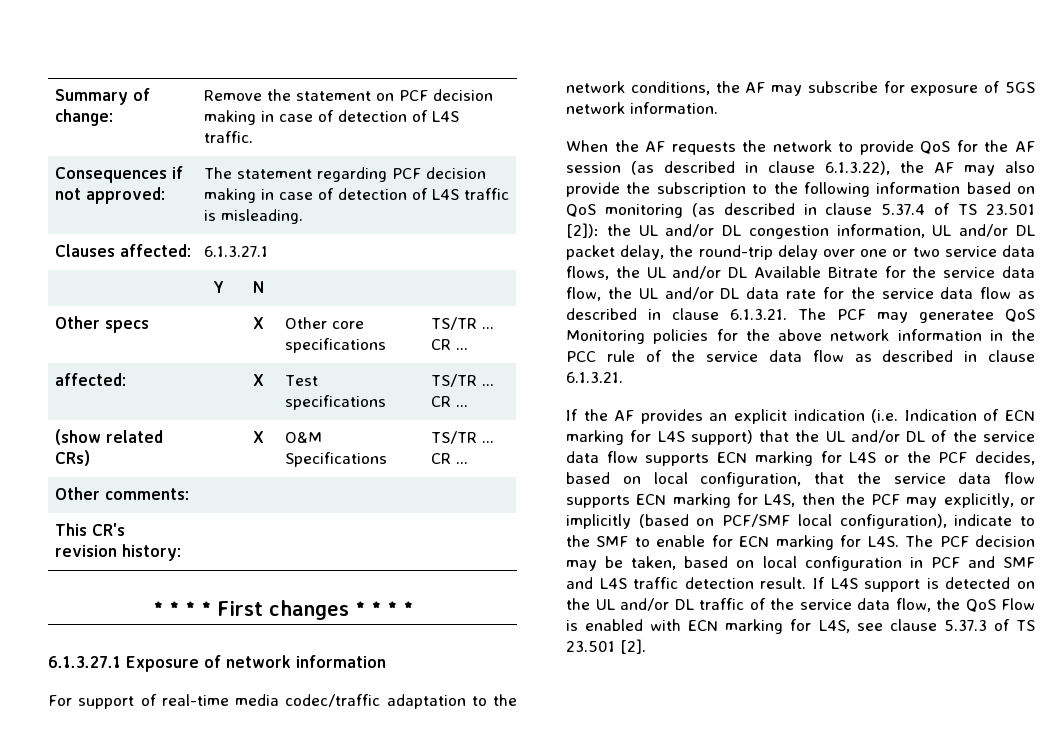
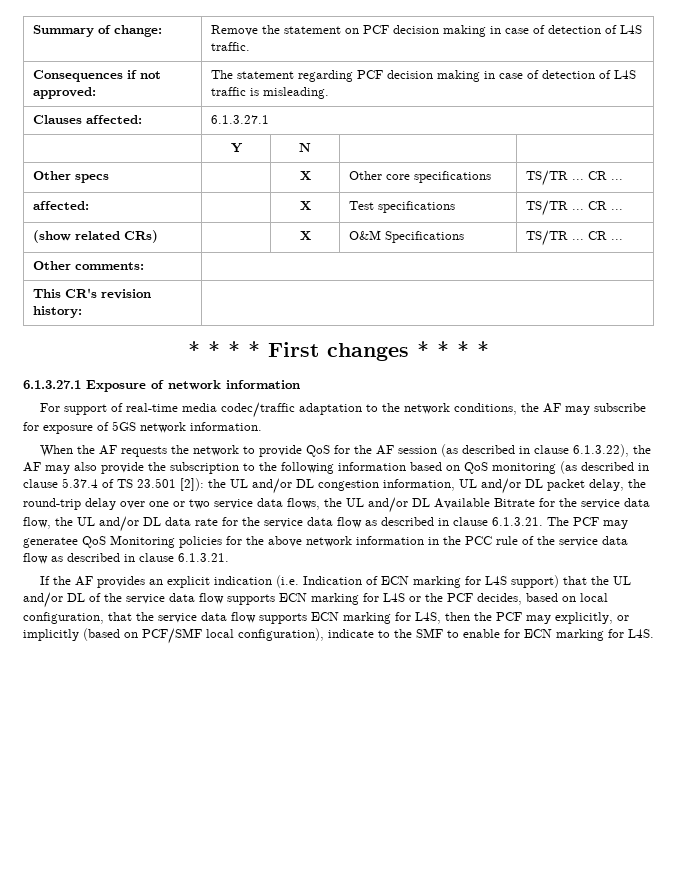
- If the AF provides an explicit indication (i.e. Indication of ECN marking for L4S support) that the UL and/or DL of the service data flow supports ECN marking for L4S or the PCF decides, based on local configuration, that the service data flow supports ECN marking for L4S, then the PCF may explicitly, or implicitly (based on PCF/SMF local configuration), indicate to the SMF to enable for ECN marking for L4S. The PCF decision may be taken, based on local configuration in PCF and SMF and L4S traffic detection result. If L4S support is detected on the UL and/or DL traffic of the service data flow, the QoS Flow is enabled with ECN marking for L4S, see clause 5.37.3 of TS 23.501 [2].
+ If the AF provides an explicit indication (i.e. Indication of ECN marking for L4S support) that the UL and/or DL of the service data flow supports ECN marking for L4S or the PCF decides, based on local configuration, that the service data flow supports ECN marking for L4S, then the PCF may explicitly, or implicitly (based on PCF/SMF local configuration), indicate to the SMF to enable for ECN marking for L4S.

